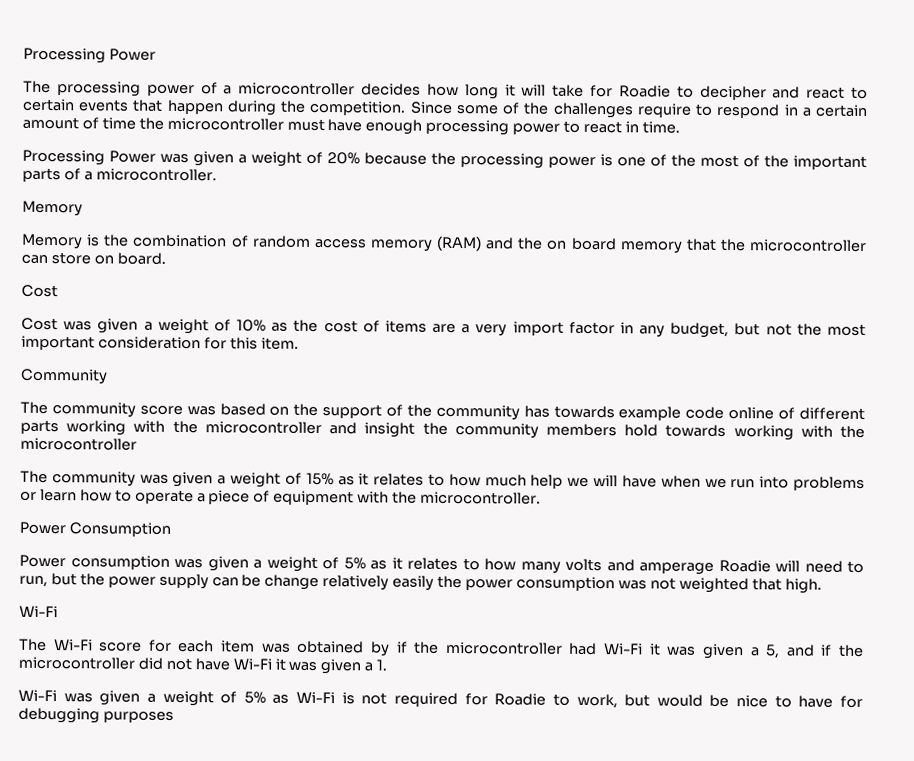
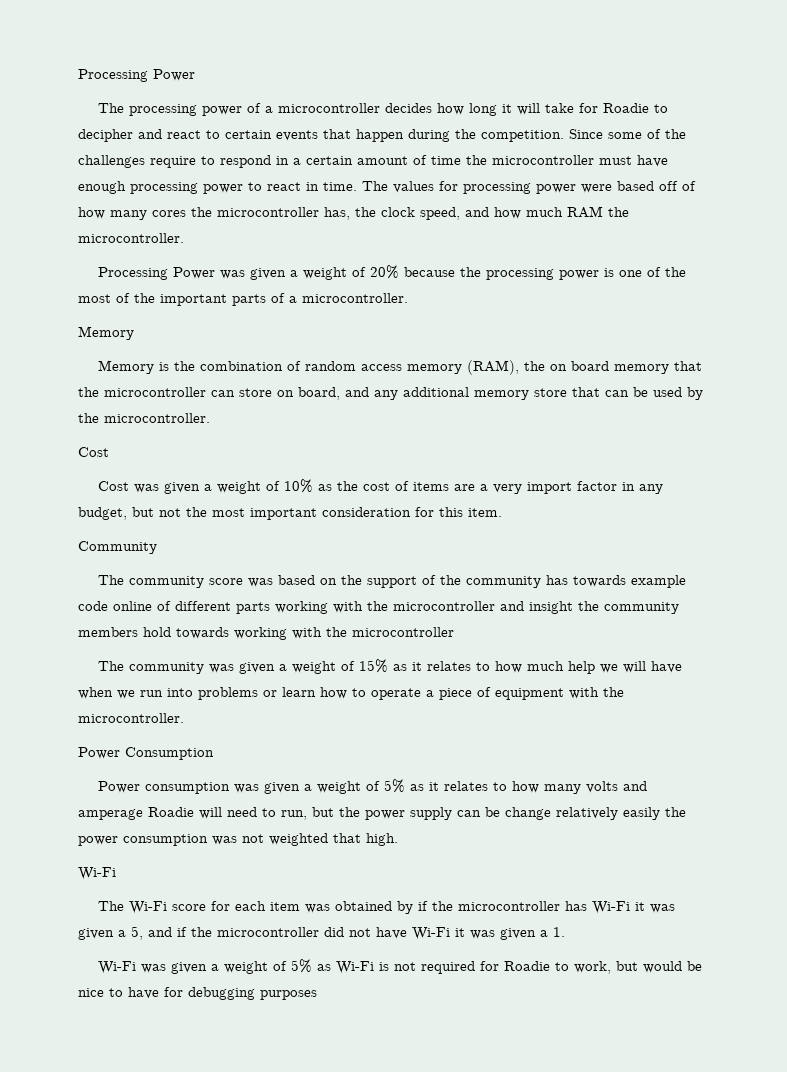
+ The values for processing power were based off of how many cores the microcontroller has, the clock speed, and how much RAM the microcontroller.
- Memory is the combination of random access memory (RAM) and the on board memory that the microcontroller can store on board.
+ Memory is the combination of random access memory (RAM), the on board memory that the microcontroller can store on board, and any additional memory store that can be used by the microcontroller.
- The Wi-Fi score for each item was obtained by if the microcontroller had Wi-Fi it was given a 5, and if the microcontroller did not have Wi-Fi it was given a 1.
+ The Wi-Fi score for each item was obtained by if the microcontroller has Wi-Fi it was given a 5, and if the microcontroller did not have Wi-Fi it was given a 1.

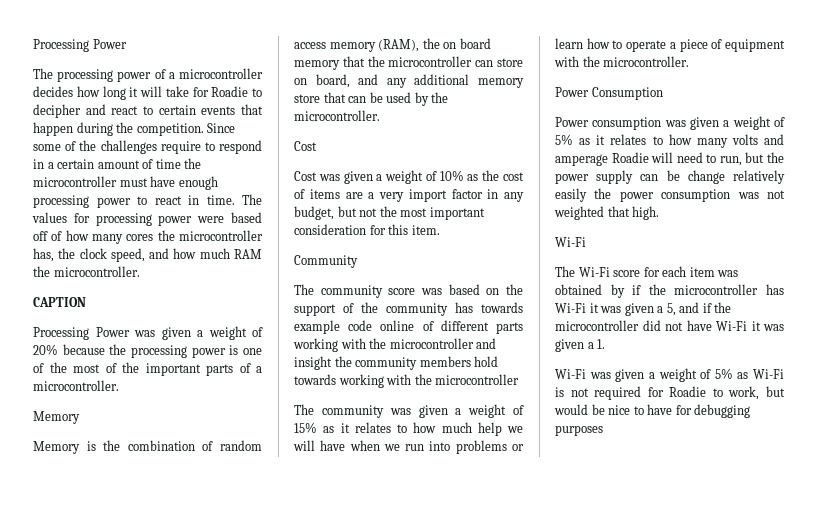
+ CAPTION

